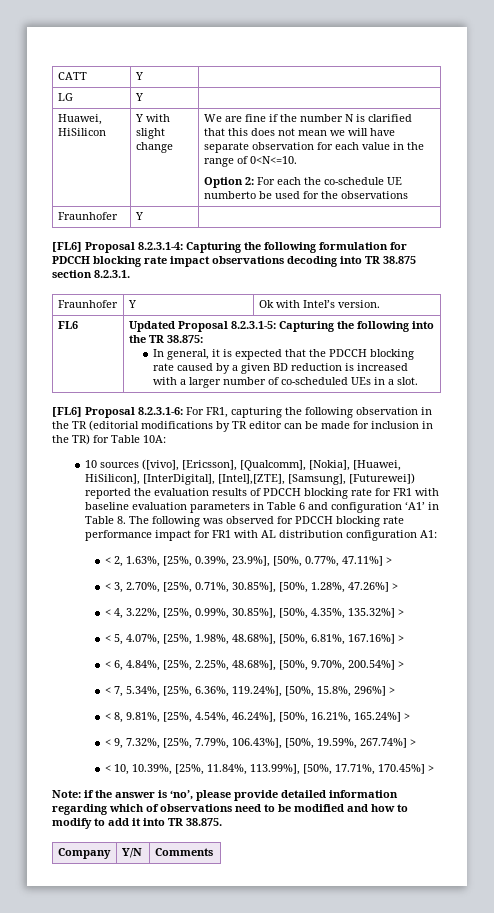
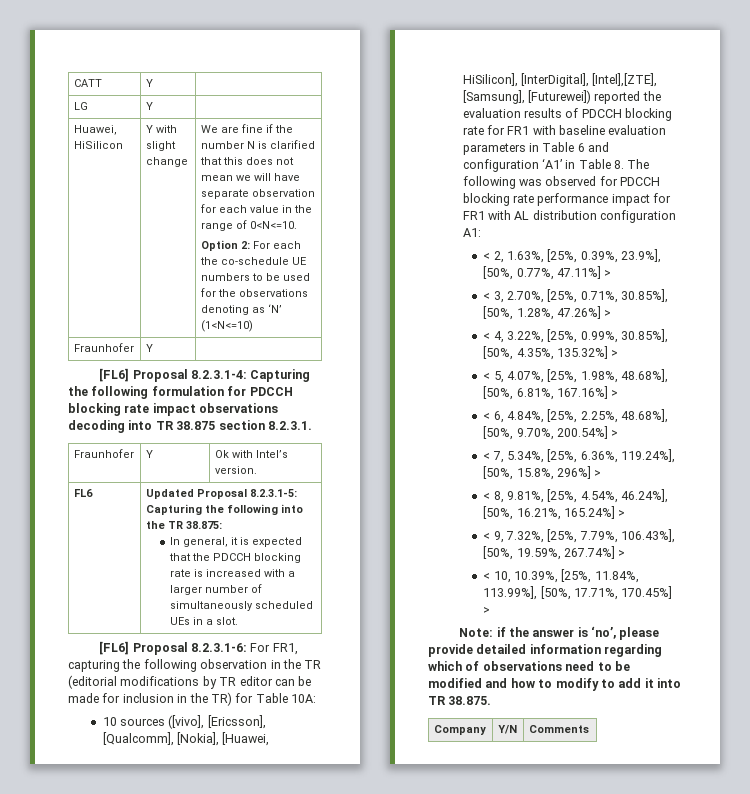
- Option 2: For each the co-schedule UE numberto be used for the observations
+ Option 2: For each the co-schedule UE numbers to be used for the observations denoting as ‘N’ (1<N<=10)
  FL6 | Updated Proposal 8.2.3.1-5: Capturing the following into the TR 38.875:
- In general, it is expected that the PDCCH blocking rate caused by a given BD reduction is increased with a larger number of co-scheduled UEs in a slot.
+ In general, it is expected that the PDCCH blocking rate is increased with a larger number of simultaneously scheduled UEs in a slot.

